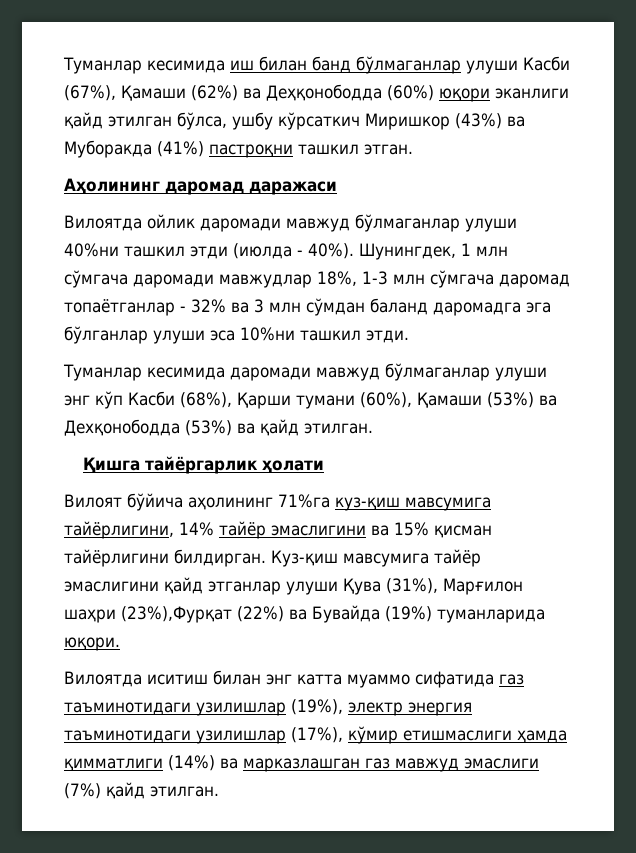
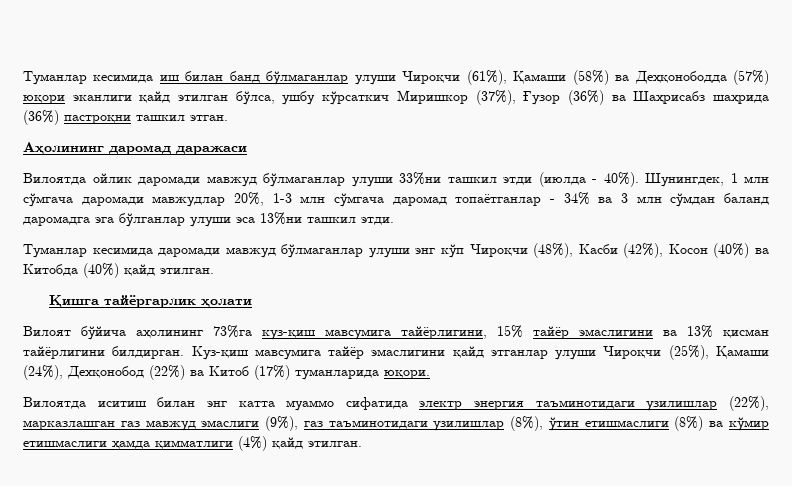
- Туманлар кесимида иш билан банд бўлмаганлар улуши Касби (67%), Қамаши (62%) ва Деҳқонободда (60%) юқори эканлиги қайд этилган бўлса, ушбу кўрсаткич Миришкор (43%) ва Муборакда (41%) пастроқни ташкил этган.
+ Туманлар кесимида иш билан банд бўлмаганлар улуши Чироқчи (61%), Қамаши (58%) ва Деҳқонободда (57%) юқори эканлиги қайд этилган бўлса, ушбу кўрсаткич Миришкор (37%), Ғузор (36%) ва Шаҳрисабз шаҳрида (36%) пастроқни ташкил этган.
- Вилоятда ойлик даромади мавжуд бўлмаганлар улуши 40%ни ташкил этди (июлда - 40%).
+ Вилоятда ойлик даромади мавжуд бўлмаганлар улуши 33%ни ташкил этди (июлда - 40%).
- Шунингдек, 1 млн сўмгача даромади мавжудлар 18%, 1-3 млн сўмгача даромад топаётганлар - 32% ва 3 млн сўмдан баланд даромадга эга бўлганлар улуши эса 10%ни ташкил этди.
+ Шунингдек, 1 млн сўмгача даромади мавжудлар 20%, 1-3 млн сўмгача даромад топаётганлар - 34% ва 3 млн сўмдан баланд даромадга эга бўлганлар улуши эса 13%ни ташкил этди.
- Туманлар кесимида даромади мавжуд бўлмаганлар улуши энг кўп Касби (68%), Қарши тумани (60%), Қамаши (53%) ва Дехқонободда (53%) ва қайд этилган.
+ Туманлар кесимида даромади мавжуд бўлмаганлар улуши энг кўп Чироқчи (48%), Касби (42%), Косон (40%) ва Китобда (40%) қайд этилган.
- Вилоят бўйича аҳолининг 71%га куз-қиш мавсумига тайёрлигини, 14% тайёр эмаслигини ва 15% қисман тайёрлигини билдирган.
+ Вилоят бўйича аҳолининг 73%га куз-қиш мавсумига тайёрлигини, 15% тайёр эмаслигини ва 13% қисман тайёрлигини билдирган.
- Куз-қиш мавсумига тайёр эмаслигини қайд этганлар улуши Қува (31%), Марғилон шаҳри (23%),Фурқат (22%) ва Бувайда (19%) туманларида юқори.
+ Куз-қиш мавсумига тайёр эмаслигини қайд этганлар улуши Чироқчи (25%), Қамаши (24%), Дехқонобод (22%) ва Китоб (17%) туманларида юқори.
- Вилоятда иситиш билан энг катта муаммо сифатида газ таъминотидаги узилишлар (19%), электр энергия таъминотидаги узилишлар (17%), кўмир етишмаслиги ҳамда қимматлиги (14%) ва марказлашган газ мавжуд эмаслиги (7%) қайд этилган.
+ Вилоятда иситиш билан энг катта муаммо сифатида электр энергия таъминотидаги узилишлар (22%), марказлашган газ мавжуд эмаслиги (9%), газ таъминотидаги узилишлар (8%), ўтин етишмаслиги (8%) ва кўмир етишмаслиги ҳамда қимматлиги (4%) қайд этилган.

